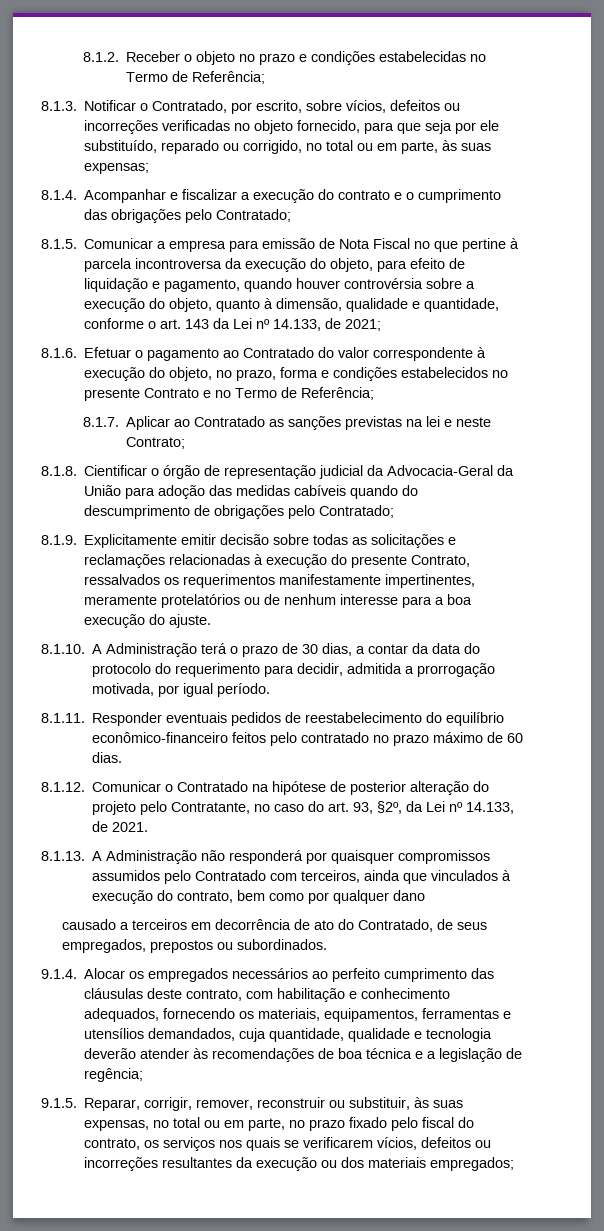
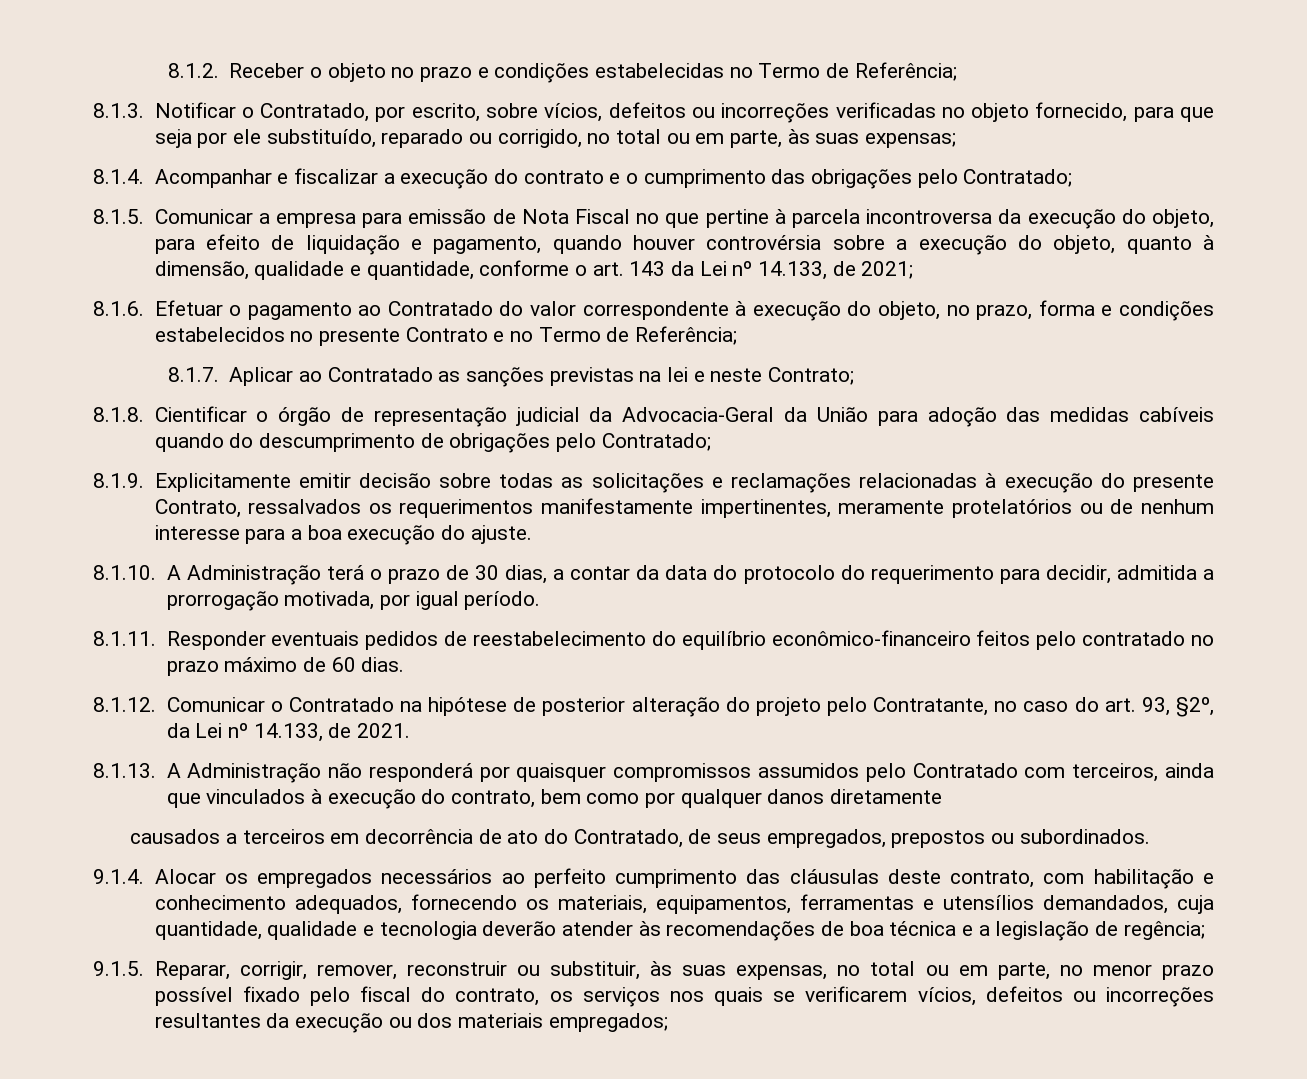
- 8.1.13. A Administração não responderá por quaisquer compromissos assumidos pelo Contratado com terceiros, ainda que vinculados à execução do contrato, bem como por qualquer dano
- causado a terceiros em decorrência de ato do Contratado, de seus empregados, prepostos ou subordinados.
+ 8.1.13. A Administração não responderá por quaisquer compromissos assumidos pelo Contratado com terceiros, ainda que vinculados à execução do contrato, bem como por qualquer danos diretamente
+ causados a terceiros em decorrência de ato do Contratado, de seus empregados, prepostos ou subordinados.
- 9.1.5. Reparar, corrigir, remover, reconstruir ou substituir, às suas expensas, no total ou em parte, no prazo fixado pelo fiscal do contrato, os serviços nos quais se verificarem vícios, defeitos ou incorreções resultantes da execução ou dos materiais empregados;
+ 9.1.5. Reparar, corrigir, remover, reconstruir ou substituir, às suas expensas, no total ou em parte, no menor prazo possível fixado pelo fiscal do contrato, os serviços nos quais se verificarem vícios, defeitos ou incorreções resultantes da execução ou dos materiais empregados;

